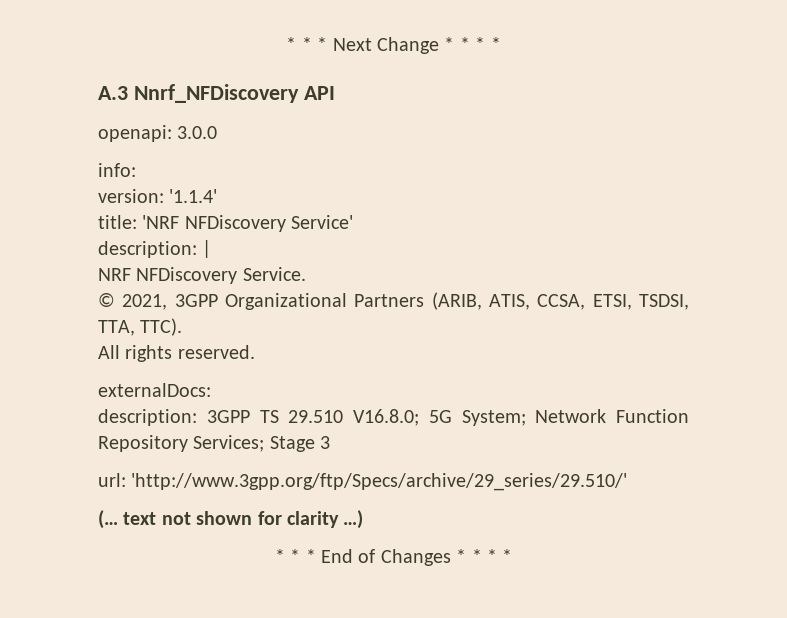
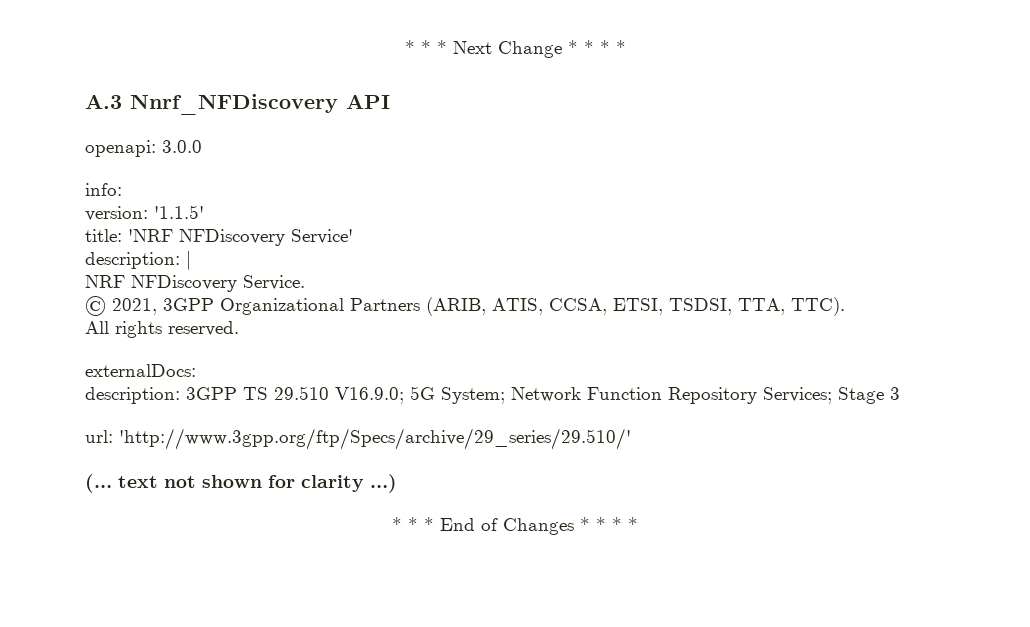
- version: '1.1.4'
+ version: '1.1.5'
- description: 3GPP TS 29.510 V16.8.0; 5G System; Network Function Repository Services; Stage 3
+ description: 3GPP TS 29.510 V16.9.0; 5G System; Network Function Repository Services; Stage 3

